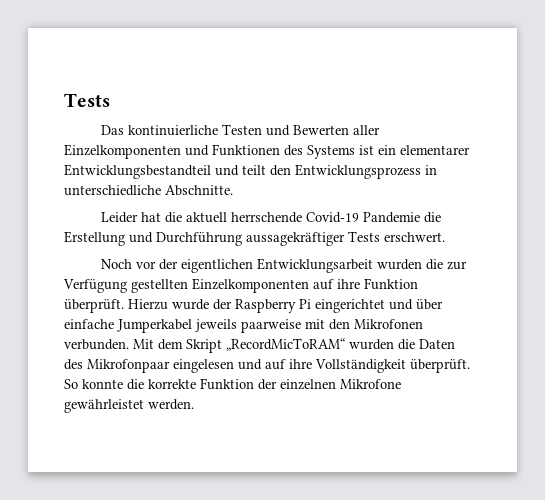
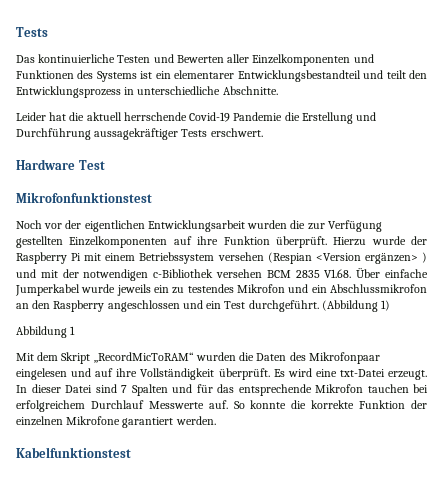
+ Hardware Test
+ Mikrofonfunktionstest
- Hierzu wurde der Raspberry Pi eingerichtet und über einfache Jumperkabel jeweils paarweise mit den Mikrofonen verbunden. Mit dem Skript „RecordMicToRAM“ wurden die Daten des Mikrofonpaar eingelesen und auf ihre Vollständigkeit überprüft.
+ Hierzu wurde der Raspberry Pi mit einem Betriebssystem versehen (Respian <Version ergänzen> ) und mit der notwendigen c-Bibliothek versehen BCM 2835 V1.68. Über einfache Jumperkabel wurde jeweils ein zu testendes Mikrofon und ein Abschlussmikrofon an den Raspberry angeschlossen und ein Test durchgeführt. (Abbildung 1)
+ Abbildung 1
+ Mit dem Skript „RecordMicToRAM“ wurden die Daten des Mikrofonpaar eingelesen und auf ihre Vollständigkeit überprüft.
+ Es wird eine txt-Datei erzeugt. In dieser Datei sind 7 Spalten und für das entsprechende Mikrofon tauchen bei erfolgreichem Durchlauf Messwerte auf.
- So konnte die korrekte Funktion der einzelnen Mikrofone gewährleistet werden.
+ So konnte die korrekte Funktion der einzelnen Mikrofone garantiert werden.
+ Kabelfunktionstest

